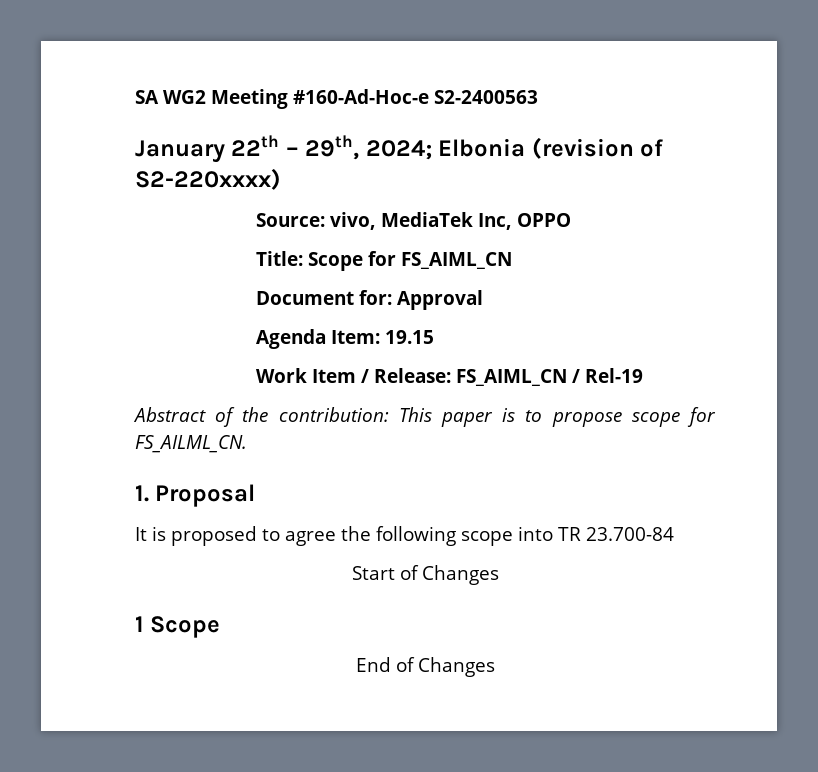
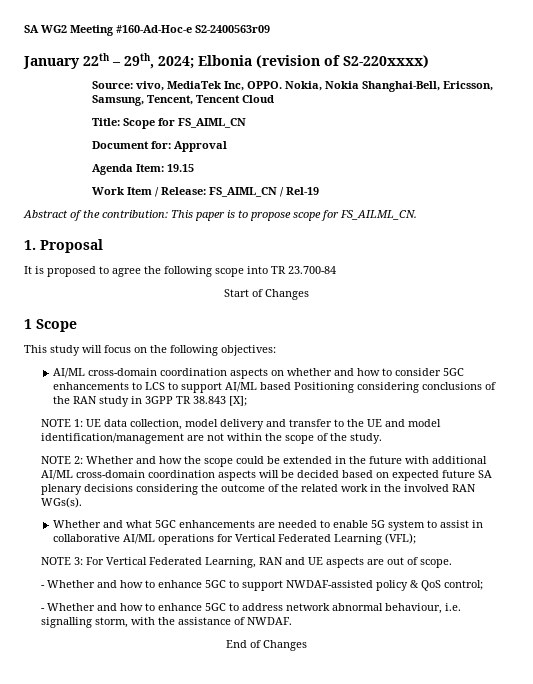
- SA WG2 Meeting #160-Ad-Hoc-e S2-2400563
+ SA WG2 Meeting #160-Ad-Hoc-e S2-2400563r09
- Source: vivo, MediaTek Inc, OPPO
+ Source: vivo, MediaTek Inc, OPPO. Nokia, Nokia Shanghai-Bell, Ericsson, Samsung, Tencent, Tencent Cloud
+ This study will focus on the following objectives:
+ AI/ML cross-domain coordination aspects on whether and how to consider 5GC enhancements to LCS to support AI/ML based Positioning considering conclusions of the RAN study in 3GPP TR 38.843 [X];
+ NOTE 1: UE data collection, model delivery and transfer to the UE and model identification/management are not within the scope of the study.
+ NOTE 2: Whether and how the scope could be extended in the future with additional AI/ML cross-domain coordination aspects will be decided based on expected future SA plenary decisions considering the outcome of the related work in the involved RAN WGs(s).
+ Whether and what 5GC enhancements are needed to enable 5G system to assist in collaborative AI/ML operations for Vertical Federated Learning (VFL);
+ NOTE 3: For Vertical Federated Learning, RAN and UE aspects are out of scope.
+ - Whether and how to enhance 5GC to support NWDAF-assisted policy & QoS control;
+ - Whether and how to enhance 5GC to address network abnormal behaviour, i.e. signalling storm, with the assistance of NWDAF.

